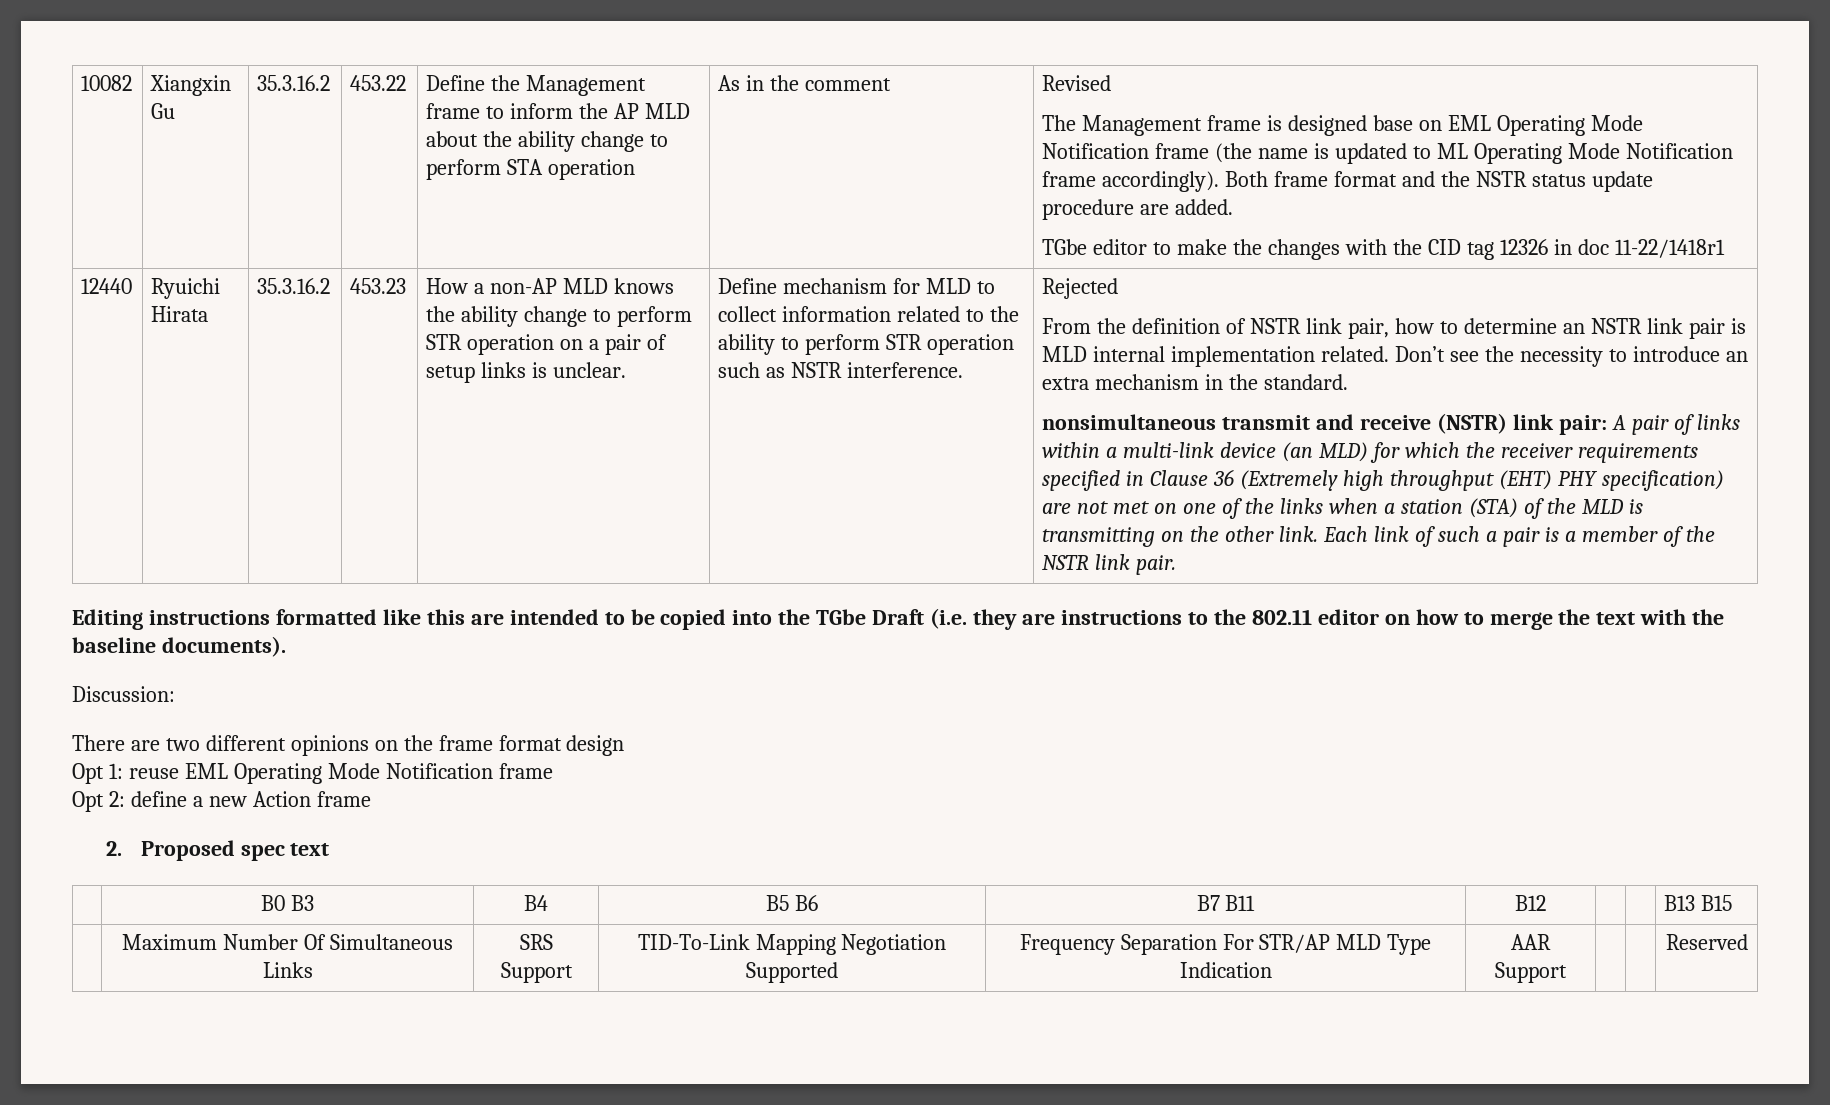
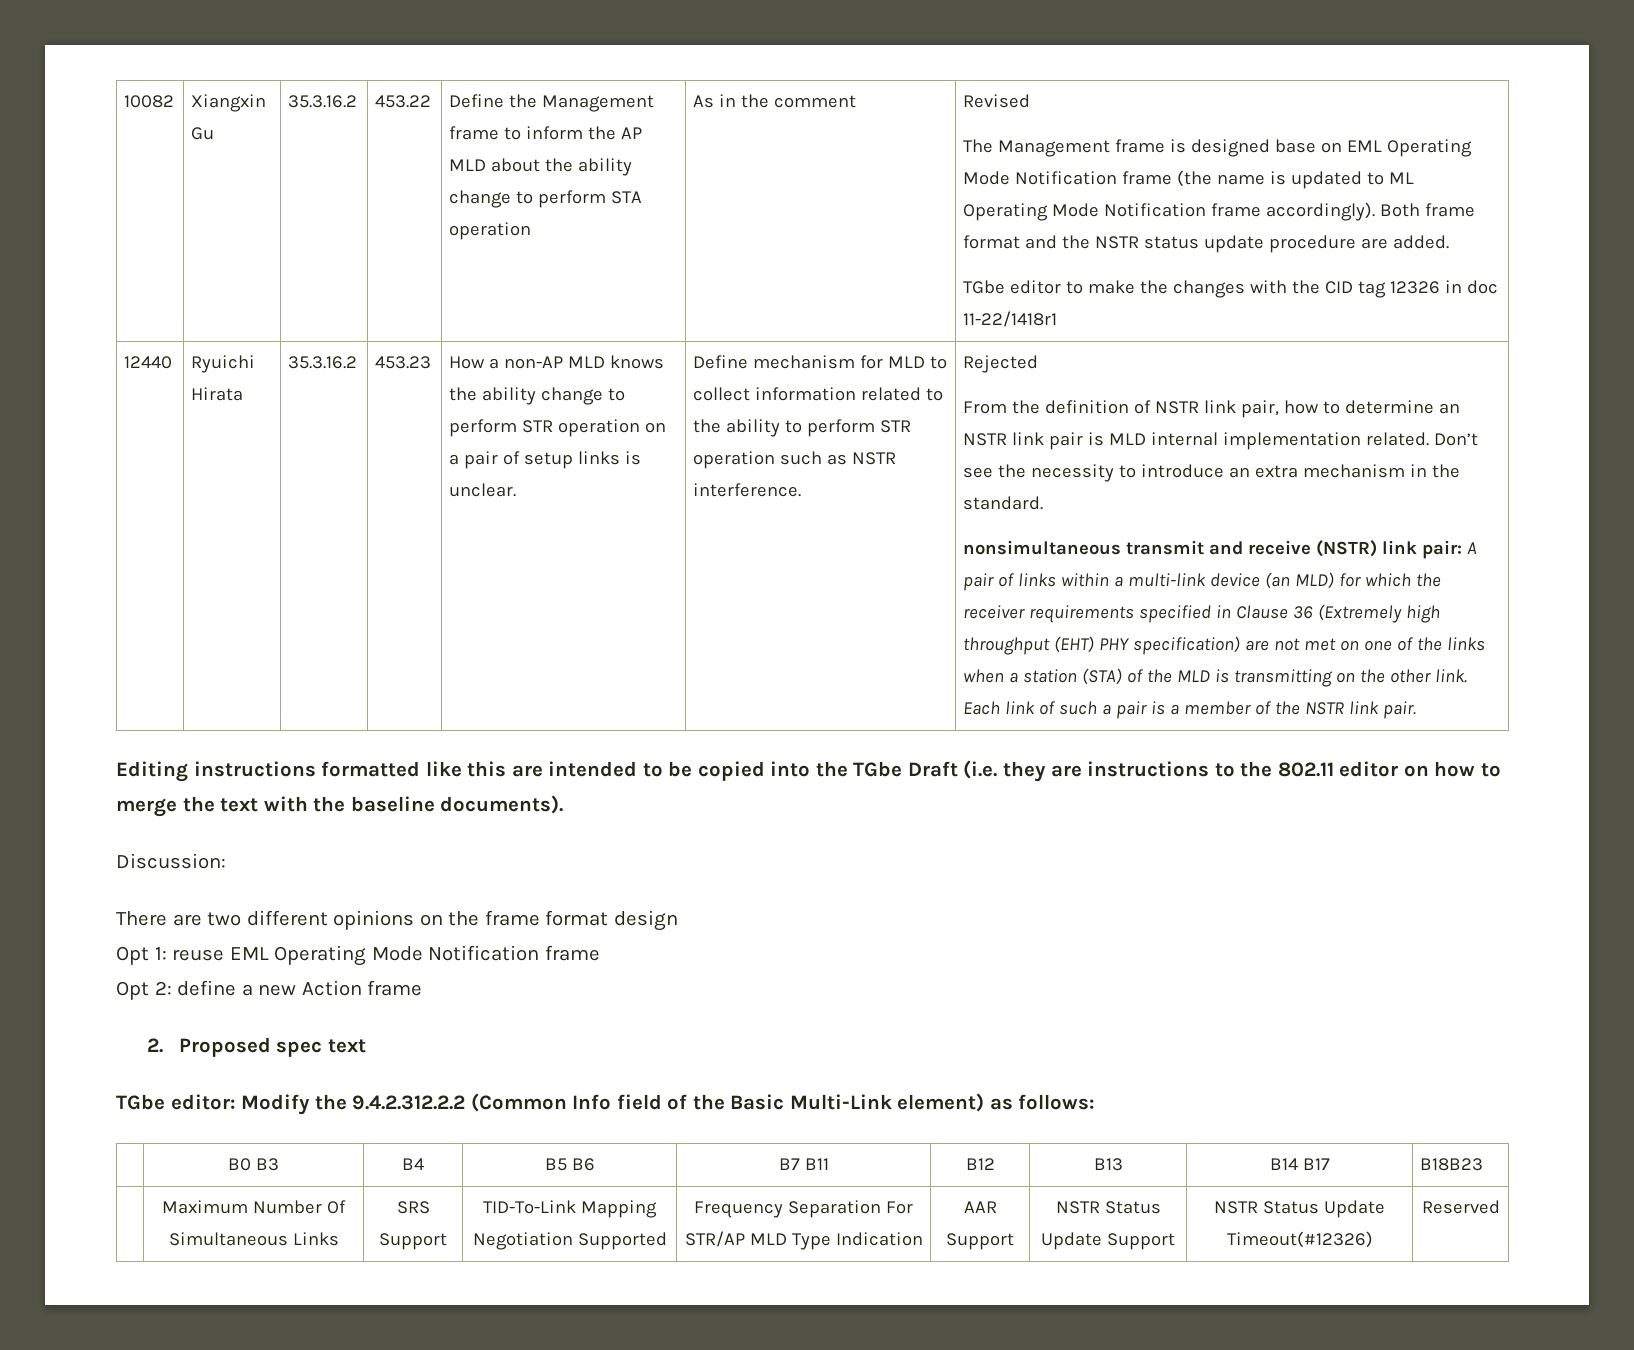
+ TGbe editor: Modify the 9.4.2.312.2.2 (Common Info field of the Basic Multi-Link element) as follows:
- | B0 B3 | B4 | B5 B6 | B7 B11 | B12 | | | B13 B15
+ | B0 B3 | B4 | B5 B6 | B7 B11 | B12 | B13 | B14 B17 | B18B23
- | Maximum Number Of Simultaneous Links | SRS Support | TID-To-Link Mapping Negotiation Supported | Frequency Separation For STR/AP MLD Type Indication | AAR Support | | | Reserved
+ | Maximum Number Of Simultaneous Links | SRS Support | TID-To-Link Mapping Negotiation Supported | Frequency Separation For STR/AP MLD Type Indication | AAR Support | NSTR Status Update Support | NSTR Status Update Timeout(#12326) | Reserved

